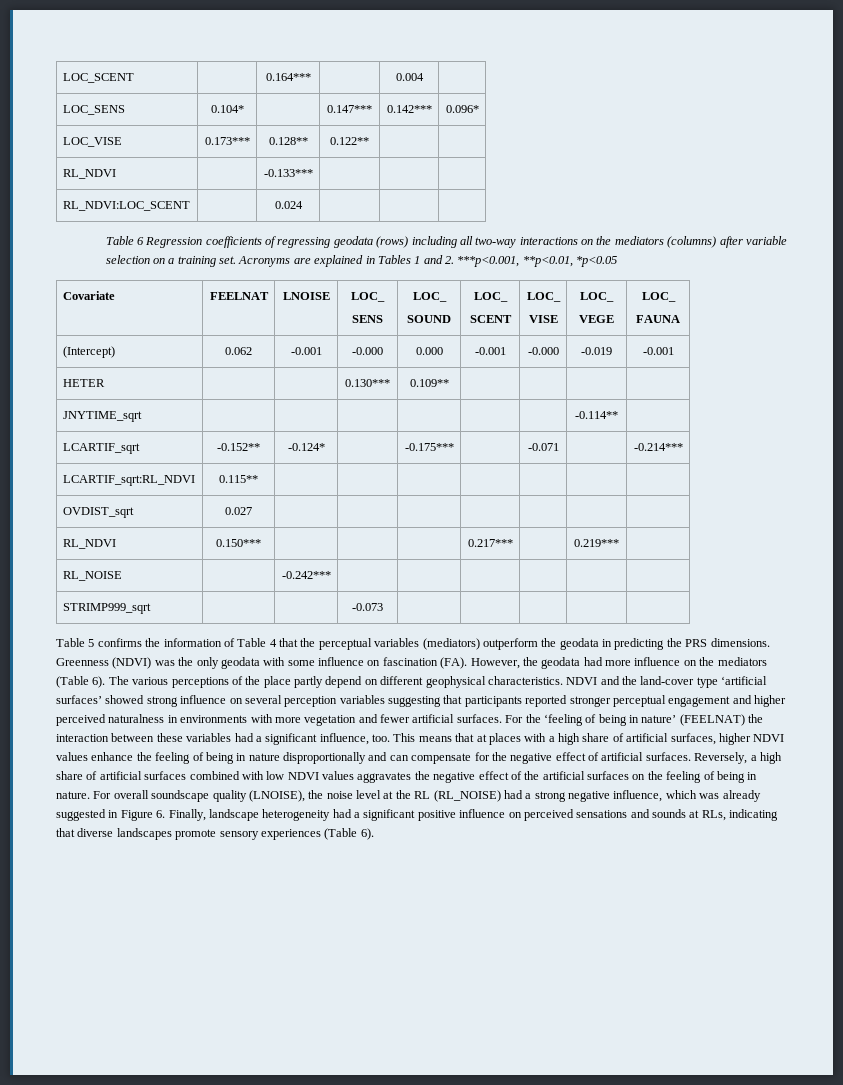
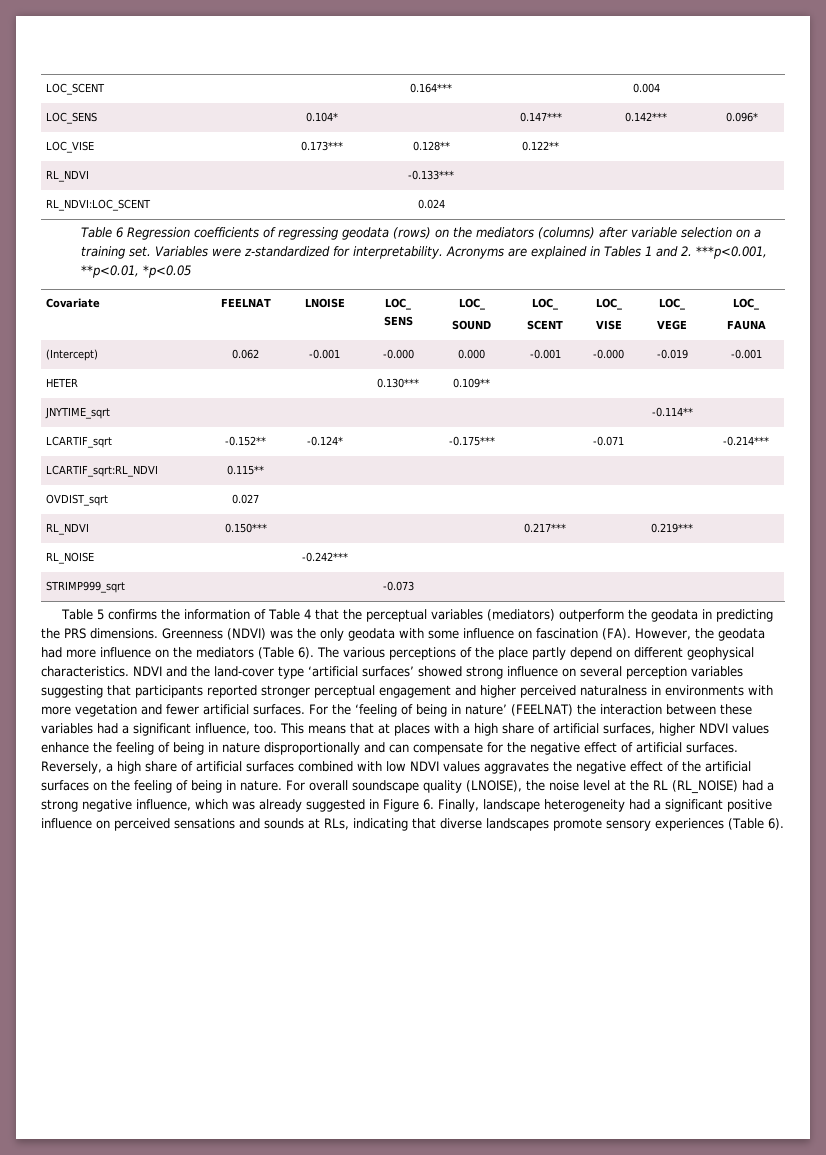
- Table 6 Regression coefficients of regressing geodata (rows) including all two-way interactions on the mediators (columns) after variable selection on a training set.
+ Table 6 Regression coefficients of regressing geodata (rows) on the mediators (columns) after variable selection on a training set.
+ Variables were z-standardized for interpretability.

